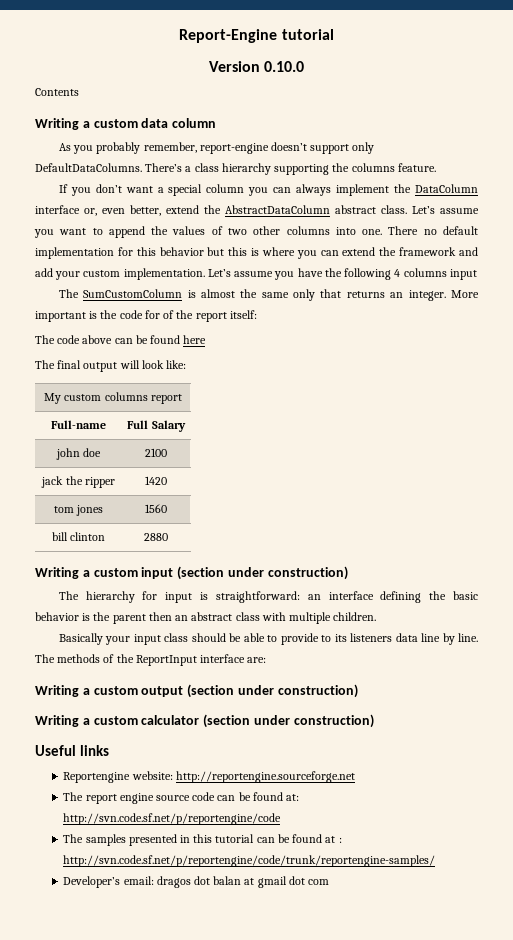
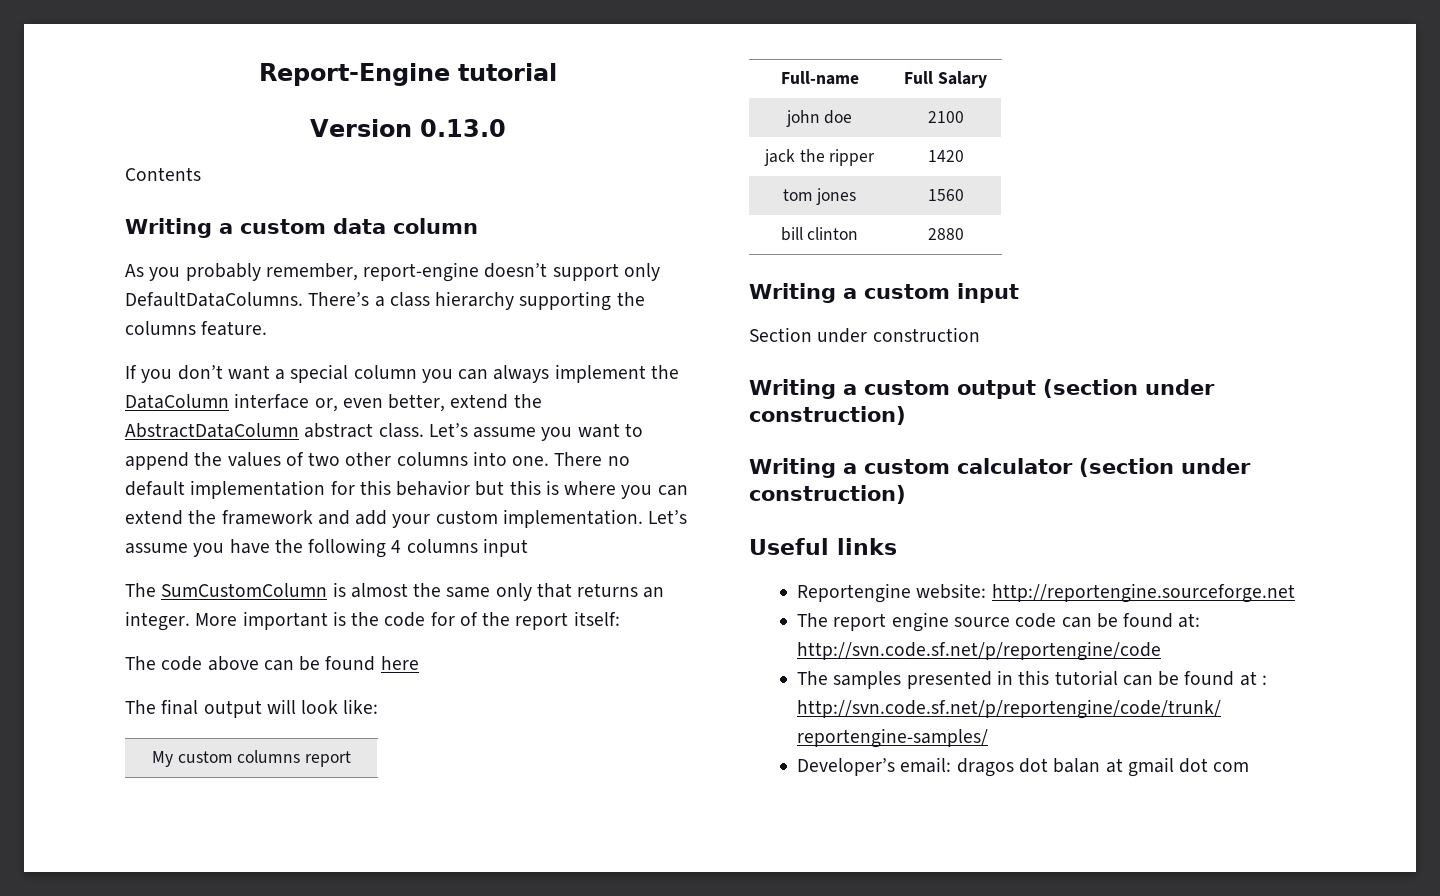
- Version 0.10.0
+ Version 0.13.0
- Writing a custom input (section under construction)
- The hierarchy for input is straightforward: an interface defining the basic behavior is the parent then an abstract class with multiple children.
- Basically your input class should be able to provide to its listeners data line by line. The methods of the ReportInput interface are:
+ Writing a custom input
+ Section under construction

